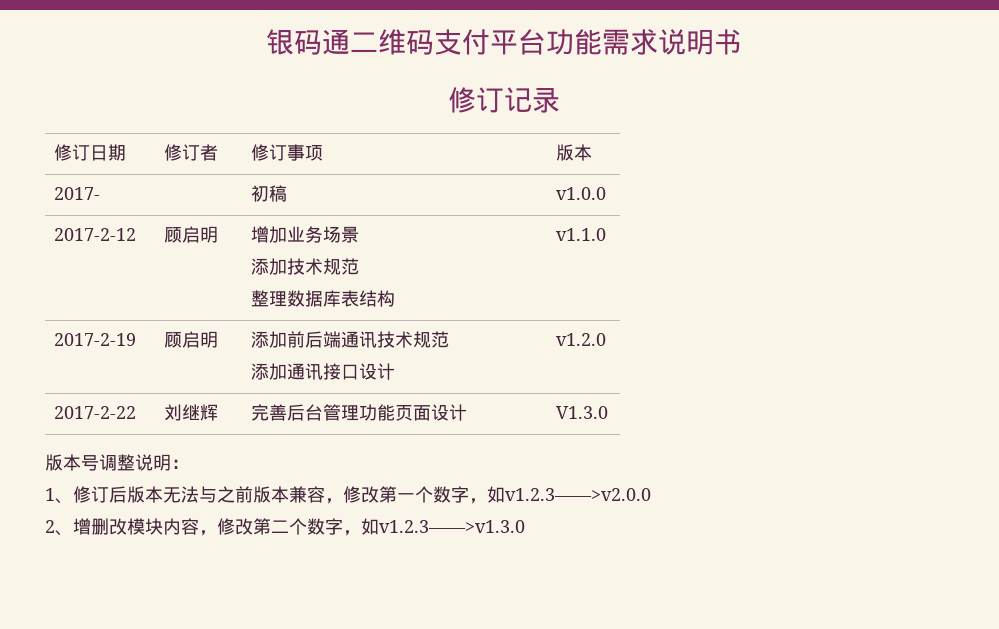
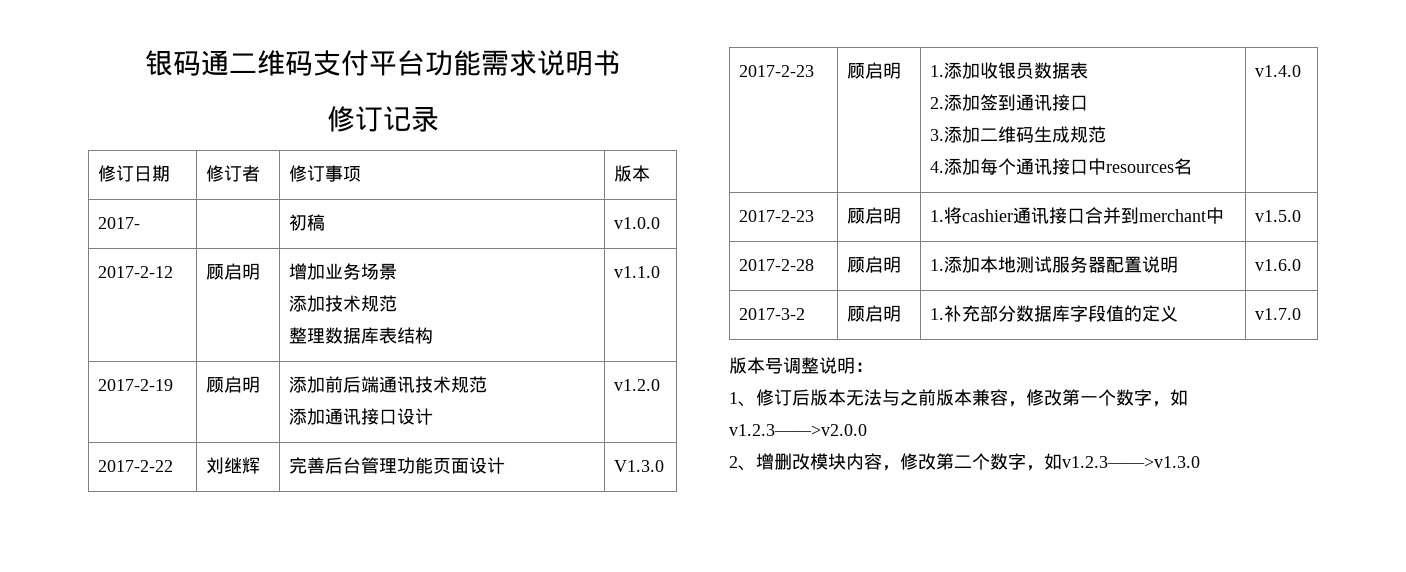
+ 2017-2-23 | 顾启明 | 1.添加收银员数据表
+ 2.添加签到通讯接口
+ 3.添加二维码生成规范
+ 4.添加每个通讯接口中resources名 | v1.4.0
+ 2017-2-23 | 顾启明 | 1.将cashier通讯接口合并到merchant中 | v1.5.0
+ 2017-2-28 | 顾启明 | 1.添加本地测试服务器配置说明 | v1.6.0
+ 2017-3-2 | 顾启明 | 1.补充部分数据库字段值的定义 | v1.7.0

